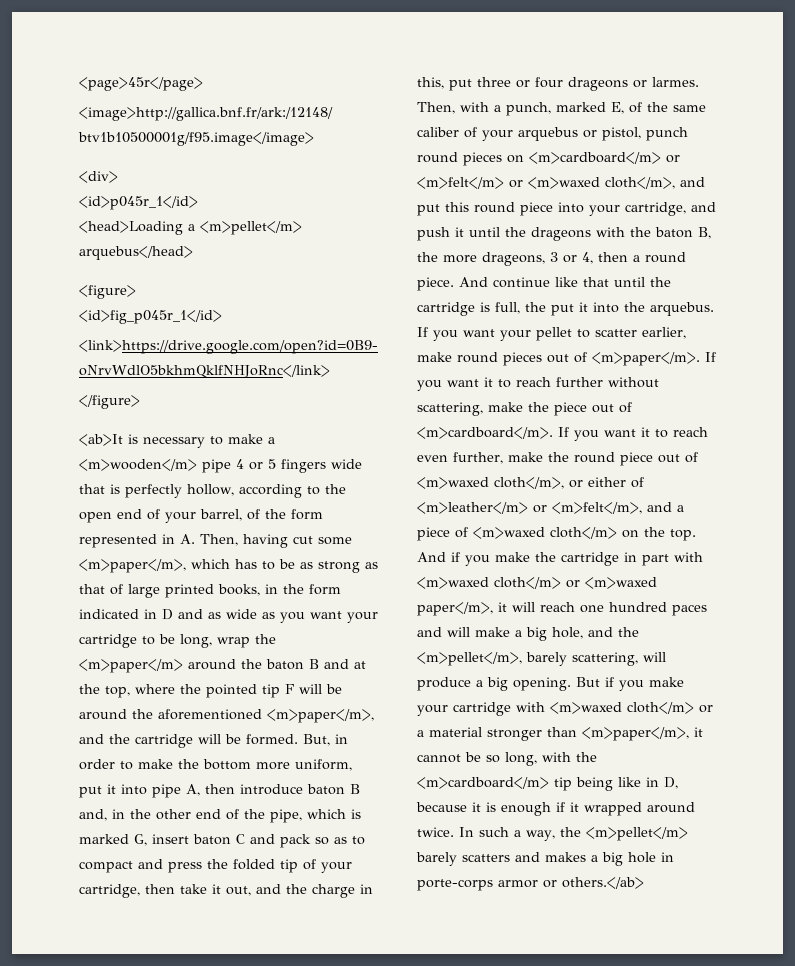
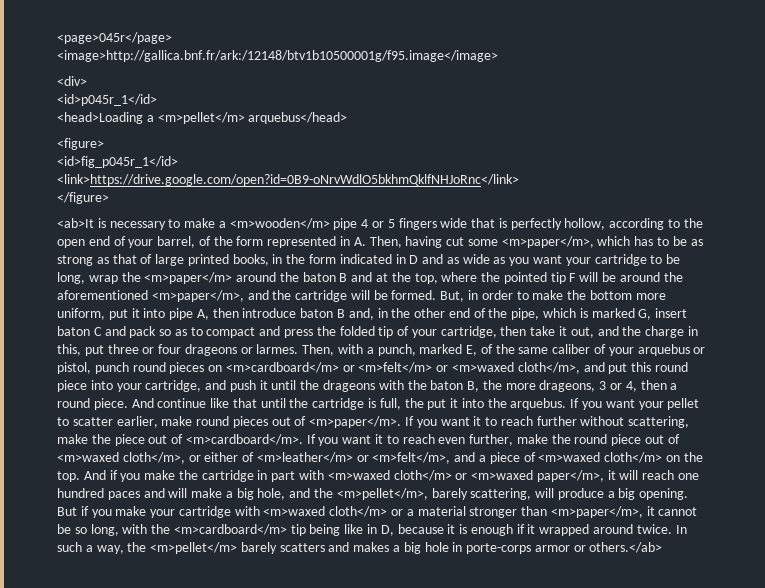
- <page>45r</page>
+ <page>045r</page>

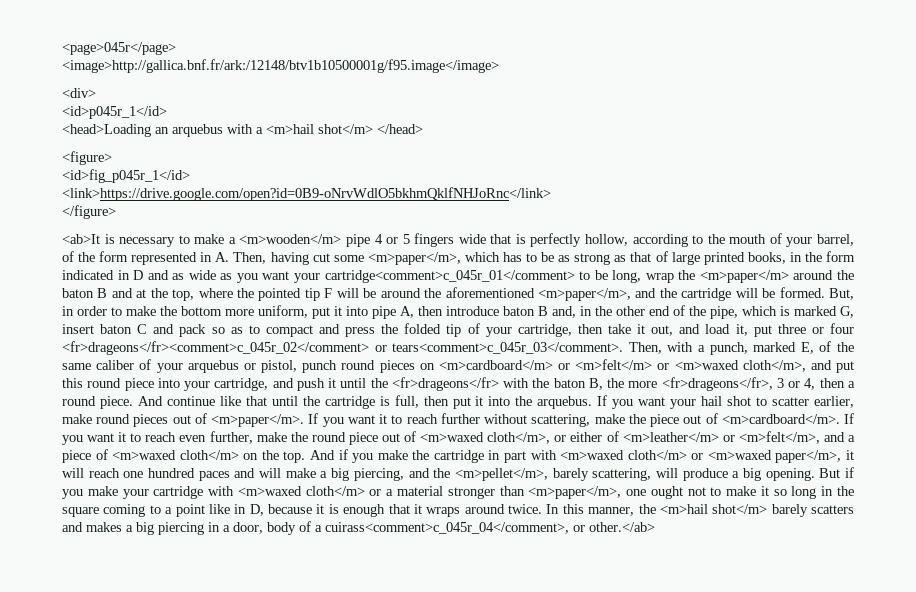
- <head>Loading a <m>pellet</m> arquebus</head>
+ <head>Loading an arquebus with a <m>hail shot</m> </head>
- <ab>It is necessary to make a <m>wooden</m> pipe 4 or 5 fingers wide that is perfectly hollow, according to the open end of your barrel, of the form represented in A. Then, having cut some <m>paper</m>, which has to be as strong as that of large printed books, in the form indicated in D and as wide as you want your cartridge to be long, wrap the <m>paper</m> around the baton B and at the top, where the pointed tip F will be around the aforementioned <m>paper</m>, and the cartridge will be formed.
+ <ab>It is necessary to make a <m>wooden</m> pipe 4 or 5 fingers wide that is perfectly hollow, according to the mouth of your barrel, of the form represented in A. Then, having cut some <m>paper</m>, which has to be as strong as that of large printed books, in the form indicated in D and as wide as you want your cartridge<comment>c_045r_01</comment> to be long, wrap the <m>paper</m> around the baton B and at the top, where the pointed tip F will be around the aforementioned <m>paper</m>, and the cartridge will be formed.
- But, in order to make the bottom more uniform, put it into pipe A, then introduce baton B and, in the other end of the pipe, which is marked G, insert baton C and pack so as to compact and press the folded tip of your cartridge, then take it out, and the charge in this, put three or four drageons or larmes.
+ But, in order to make the bottom more uniform, put it into pipe A, then introduce baton B and, in the other end of the pipe, which is marked G, insert baton C and pack so as to compact and press the folded tip of your cartridge, then take it out, and load it, put three or four <fr>drageons</fr><comment>c_045r_02</comment> or tears<comment>c_045r_03</comment>.
- Then, with a punch, marked E, of the same caliber of your arquebus or pistol, punch round pieces on <m>cardboard</m> or <m>felt</m> or <m>waxed cloth</m>, and put this round piece into your cartridge, and push it until the drageons with the baton B, the more drageons, 3 or 4, then a round piece.
+ Then, with a punch, marked E, of the same caliber of your arquebus or pistol, punch round pieces on <m>cardboard</m> or <m>felt</m> or <m>waxed cloth</m>, and put this round piece into your cartridge, and push it until the <fr>drageons</fr> with the baton B, the more <fr>drageons</fr>, 3 or 4, then a round piece.
- And continue like that until the cartridge is full, the put it into the arquebus.
+ And continue like that until the cartridge is full, then put it into the arquebus.
- If you want your pellet to scatter earlier, make round pieces out of <m>paper</m>.
+ If you want your hail shot to scatter earlier, make round pieces out of <m>paper</m>.
- And if you make the cartridge in part with <m>waxed cloth</m> or <m>waxed paper</m>, it will reach one hundred paces and will make a big hole, and the <m>pellet</m>, barely scattering, will produce a big opening.
+ And if you make the cartridge in part with <m>waxed cloth</m> or <m>waxed paper</m>, it will reach one hundred paces and will make a big piercing, and the <m>pellet</m>, barely scattering, will produce a big opening.
- But if you make your cartridge with <m>waxed cloth</m> or a material stronger than <m>paper</m>, it cannot be so long, with the <m>cardboard</m> tip being like in D, because it is enough if it wrapped around twice. In such a way, the <m>pellet</m> barely scatters and makes a big hole in porte-corps armor or others.</ab>
+ But if you make your cartridge with <m>waxed cloth</m> or a material stronger than <m>paper</m>, one ought not to make it so long in the square coming to a point like in D, because it is enough that it wraps around twice. In this manner, the <m>hail shot</m> barely scatters and makes a big piercing in a door, body of a cuirass<comment>c_045r_04</comment>, or other.</ab>

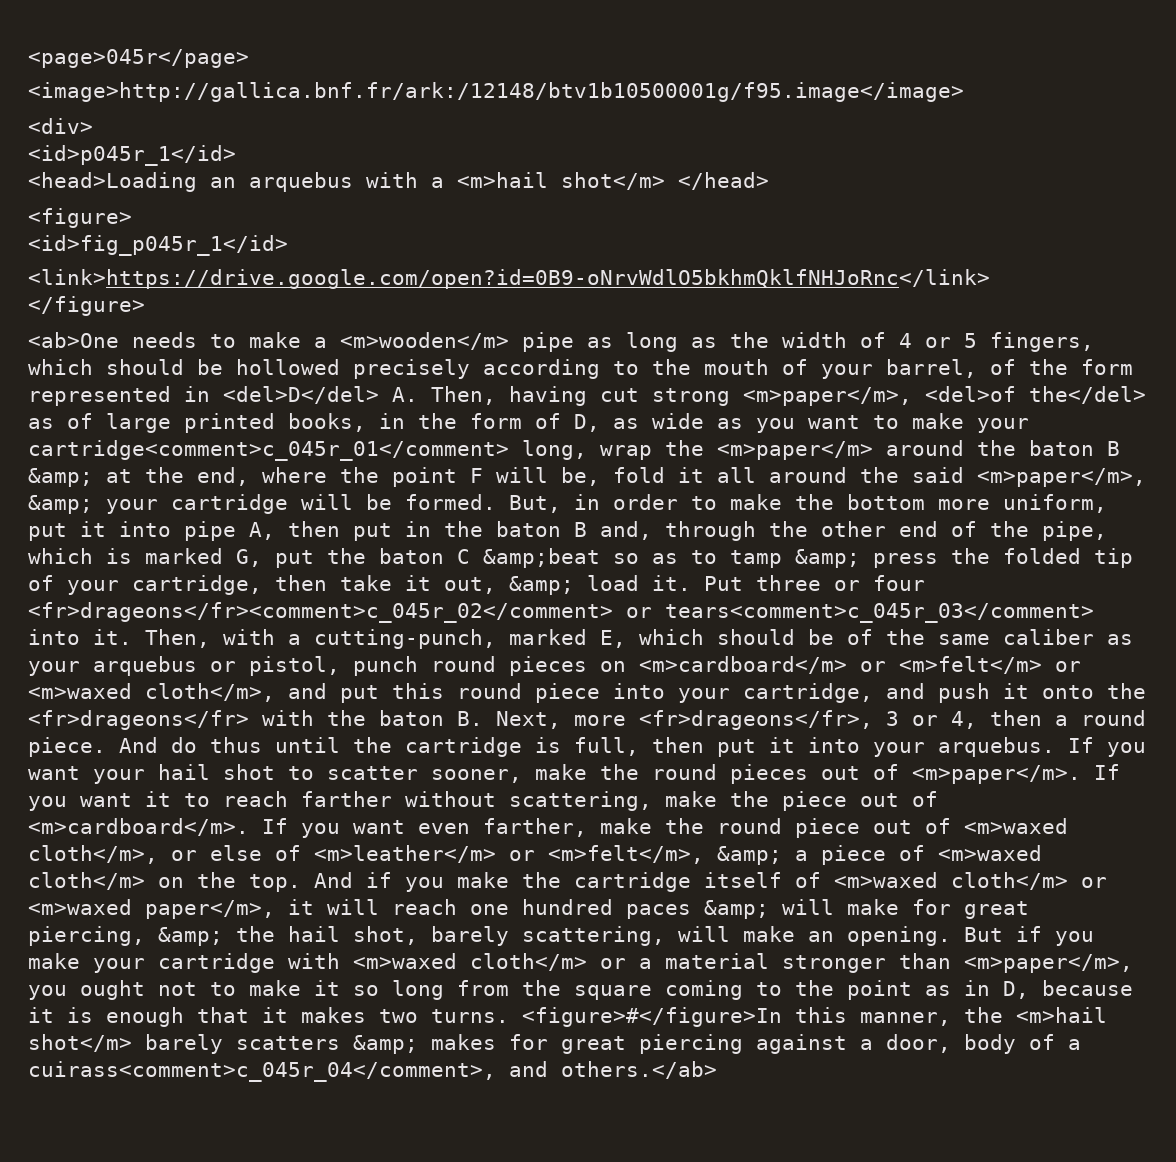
- <ab>It is necessary to make a <m>wooden</m> pipe 4 or 5 fingers wide that is perfectly hollow, according to the mouth of your barrel, of the form represented in A. Then, having cut some <m>paper</m>, which has to be as strong as that of large printed books, in the form indicated in D and as wide as you want your cartridge<comment>c_045r_01</comment> to be long, wrap the <m>paper</m> around the baton B and at the top, where the pointed tip F will be around the aforementioned <m>paper</m>, and the cartridge will be formed.
+ <ab>One needs to make a <m>wooden</m> pipe as long as the width of 4 or 5 fingers, which should be hollowed precisely according to the mouth of your barrel, of the form represented in <del>D</del> A. Then, having cut strong <m>paper</m>, <del>of the</del> as of large printed books, in the form of D, as wide as you want to make your cartridge<comment>c_045r_01</comment> long, wrap the <m>paper</m> around the baton B &amp; at the end, where the point F will be, fold it all around the said <m>paper</m>, &amp; your cartridge will be formed.
- But, in order to make the bottom more uniform, put it into pipe A, then introduce baton B and, in the other end of the pipe, which is marked G, insert baton C and pack so as to compact and press the folded tip of your cartridge, then take it out, and load it, put three or four <fr>drageons</fr><comment>c_045r_02</comment> or tears<comment>c_045r_03</comment>.
+ But, in order to make the bottom more uniform, put it into pipe A, then put in the baton B and, through the other end of the pipe, which is marked G, put the baton C &amp;beat so as to tamp &amp; press the folded tip of your cartridge, then take it out, &amp; load it. Put three or four <fr>drageons</fr><comment>c_045r_02</comment> or tears<comment>c_045r_03</comment> into it.
- Then, with a punch, marked E, of the same caliber of your arquebus or pistol, punch round pieces on <m>cardboard</m> or <m>felt</m> or <m>waxed cloth</m>, and put this round piece into your cartridge, and push it until the <fr>drageons</fr> with the baton B, the more <fr>drageons</fr>, 3 or 4, then a round piece.
+ Then, with a cutting-punch, marked E, which should be of the same caliber as your arquebus or pistol, punch round pieces on <m>cardboard</m> or <m>felt</m> or <m>waxed cloth</m>, and put this round piece into your cartridge, and push it onto the <fr>drageons</fr> with the baton B. Next, more <fr>drageons</fr>, 3 or 4, then a round piece.
- And continue like that until the cartridge is full, then put it into the arquebus.
+ And do thus until the cartridge is full, then put it into your arquebus.
- If you want your hail shot to scatter earlier, make round pieces out of <m>paper</m>.
+ If you want your hail shot to scatter sooner, make the round pieces out of <m>paper</m>.
- If you want it to reach further without scattering, make the piece out of <m>cardboard</m>.
+ If you want it to reach farther without scattering, make the piece out of <m>cardboard</m>.
- If you want it to reach even further, make the round piece out of <m>waxed cloth</m>, or either of <m>leather</m> or <m>felt</m>, and a piece of <m>waxed cloth</m> on the top.
+ If you want even farther, make the round piece out of <m>waxed cloth</m>, or else of <m>leather</m> or <m>felt</m>, &amp; a piece of <m>waxed cloth</m> on the top.
- And if you make the cartridge in part with <m>waxed cloth</m> or <m>waxed paper</m>, it will reach one hundred paces and will make a big piercing, and the <m>pellet</m>, barely scattering, will produce a big opening.
+ And if you make the cartridge itself of <m>waxed cloth</m> or <m>waxed paper</m>, it will reach one hundred paces &amp; will make for great piercing, &amp; the hail shot, barely scattering, will make an opening.
- But if you make your cartridge with <m>waxed cloth</m> or a material stronger than <m>paper</m>, one ought not to make it so long in the square coming to a point like in D, because it is enough that it wraps around twice. In this manner, the <m>hail shot</m> barely scatters and makes a big piercing in a door, body of a cuirass<comment>c_045r_04</comment>, or other.</ab>
+ But if you make your cartridge with <m>waxed cloth</m> or a material stronger than <m>paper</m>, you ought not to make it so long from the square coming to the point as in D, because it is enough that it makes two turns. <figure>#</figure>In this manner, the <m>hail shot</m> barely scatters &amp; makes for great piercing against a door, body of a cuirass<comment>c_045r_04</comment>, and others.</ab>

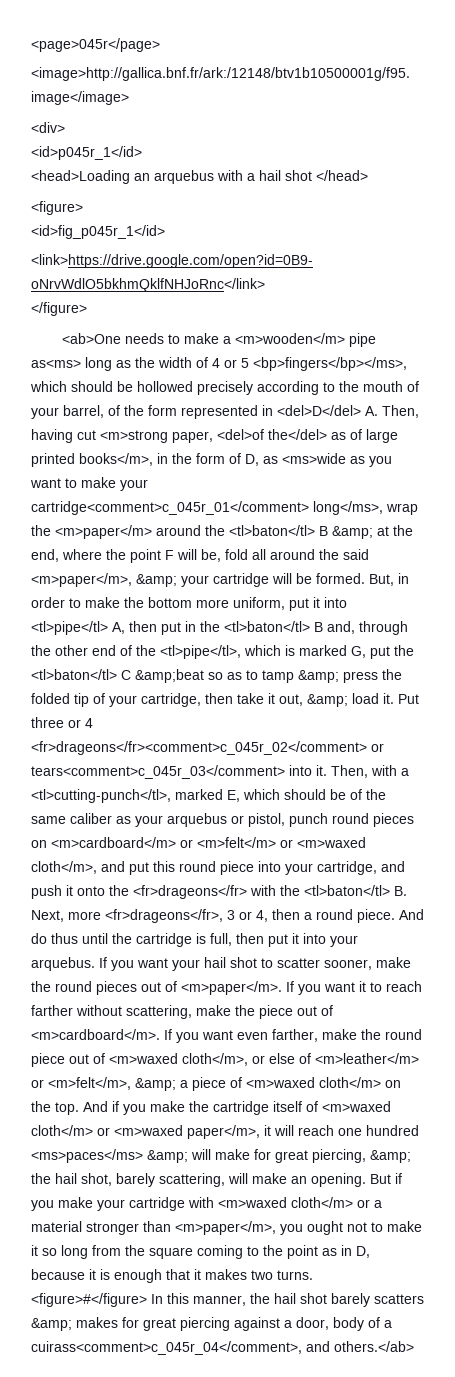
- <head>Loading an arquebus with a <m>hail shot</m> </head>
+ <head>Loading an arquebus with a hail shot </head>
- <ab>One needs to make a <m>wooden</m> pipe as long as the width of 4 or 5 fingers, which should be hollowed precisely according to the mouth of your barrel, of the form represented in <del>D</del> A. Then, having cut strong <m>paper</m>, <del>of the</del> as of large printed books, in the form of D, as wide as you want to make your cartridge<comment>c_045r_01</comment> long, wrap the <m>paper</m> around the baton B &amp;
+ <ab>One needs to make a <m>wooden</m> pipe as<ms> long as the width of 4 or 5 <bp>fingers</bp></ms>, which should be hollowed precisely according to the mouth of your barrel, of the form represented in <del>D</del> A. Then, having cut <m>strong paper, <del>of the</del> as of large printed books</m>, in the form of D, as <ms>wide as you want to make your cartridge<comment>c_045r_01</comment> long</ms>, wrap the <m>paper</m> around the <tl>baton</tl> B &amp;
- at the end, where the point F will be, fold it all around the said <m>paper</m>, &amp;
+ at the end, where the point F will be, fold all around the said <m>paper</m>, &amp;
- But, in order to make the bottom more uniform, put it into pipe A, then put in the baton B and, through the other end of the pipe, which is marked G, put the baton C &amp;beat so as to tamp &amp; press the folded tip of your cartridge, then take it out, &amp; load it.
+ But, in order to make the bottom more uniform, put it into <tl>pipe</tl> A, then put in the <tl>baton</tl> B and, through the other end of the <tl>pipe</tl>, which is marked G, put the <tl>baton</tl> C &amp;beat so as to tamp &amp; press the folded tip of your cartridge, then take it out, &amp; load it.
- Put three or four <fr>drageons</fr><comment>c_045r_02</comment> or tears<comment>c_045r_03</comment> into it.
+ Put three or 4 <fr>drageons</fr><comment>c_045r_02</comment> or tears<comment>c_045r_03</comment> into it.
- Then, with a cutting-punch, marked E, which should be of the same caliber as your arquebus or pistol, punch round pieces on <m>cardboard</m> or <m>felt</m> or <m>waxed cloth</m>, and put this round piece into your cartridge, and push it onto the <fr>drageons</fr> with the baton B. Next, more <fr>drageons</fr>, 3 or 4, then a round piece.
+ Then, with a <tl>cutting-punch</tl>, marked E, which should be of the same caliber as your arquebus or pistol, punch round pieces on <m>cardboard</m> or <m>felt</m> or <m>waxed cloth</m>, and put this round piece into your cartridge, and push it onto the <fr>drageons</fr> with the <tl>baton</tl> B. Next, more <fr>drageons</fr>, 3 or 4, then a round piece.
- And if you make the cartridge itself of <m>waxed cloth</m> or <m>waxed paper</m>, it will reach one hundred paces &amp; will make for great piercing, &amp; the hail shot, barely scattering, will make an opening.
+ And if you make the cartridge itself of <m>waxed cloth</m> or <m>waxed paper</m>, it will reach one hundred <ms>paces</ms> &amp; will make for great piercing, &amp; the hail shot, barely scattering, will make an opening.
- <figure>#</figure>In this manner, the <m>hail shot</m> barely scatters &amp; makes for great piercing against a door, body of a cuirass<comment>c_045r_04</comment>, and others.</ab>
+ <figure>#</figure> In this manner, the hail shot barely scatters &amp; makes for great piercing against a door, body of a cuirass<comment>c_045r_04</comment>, and others.</ab>

